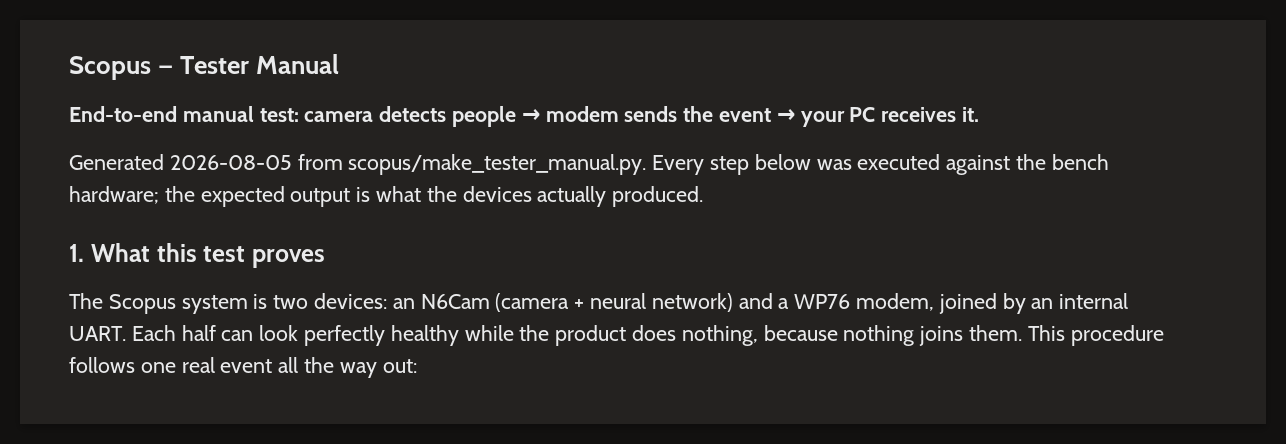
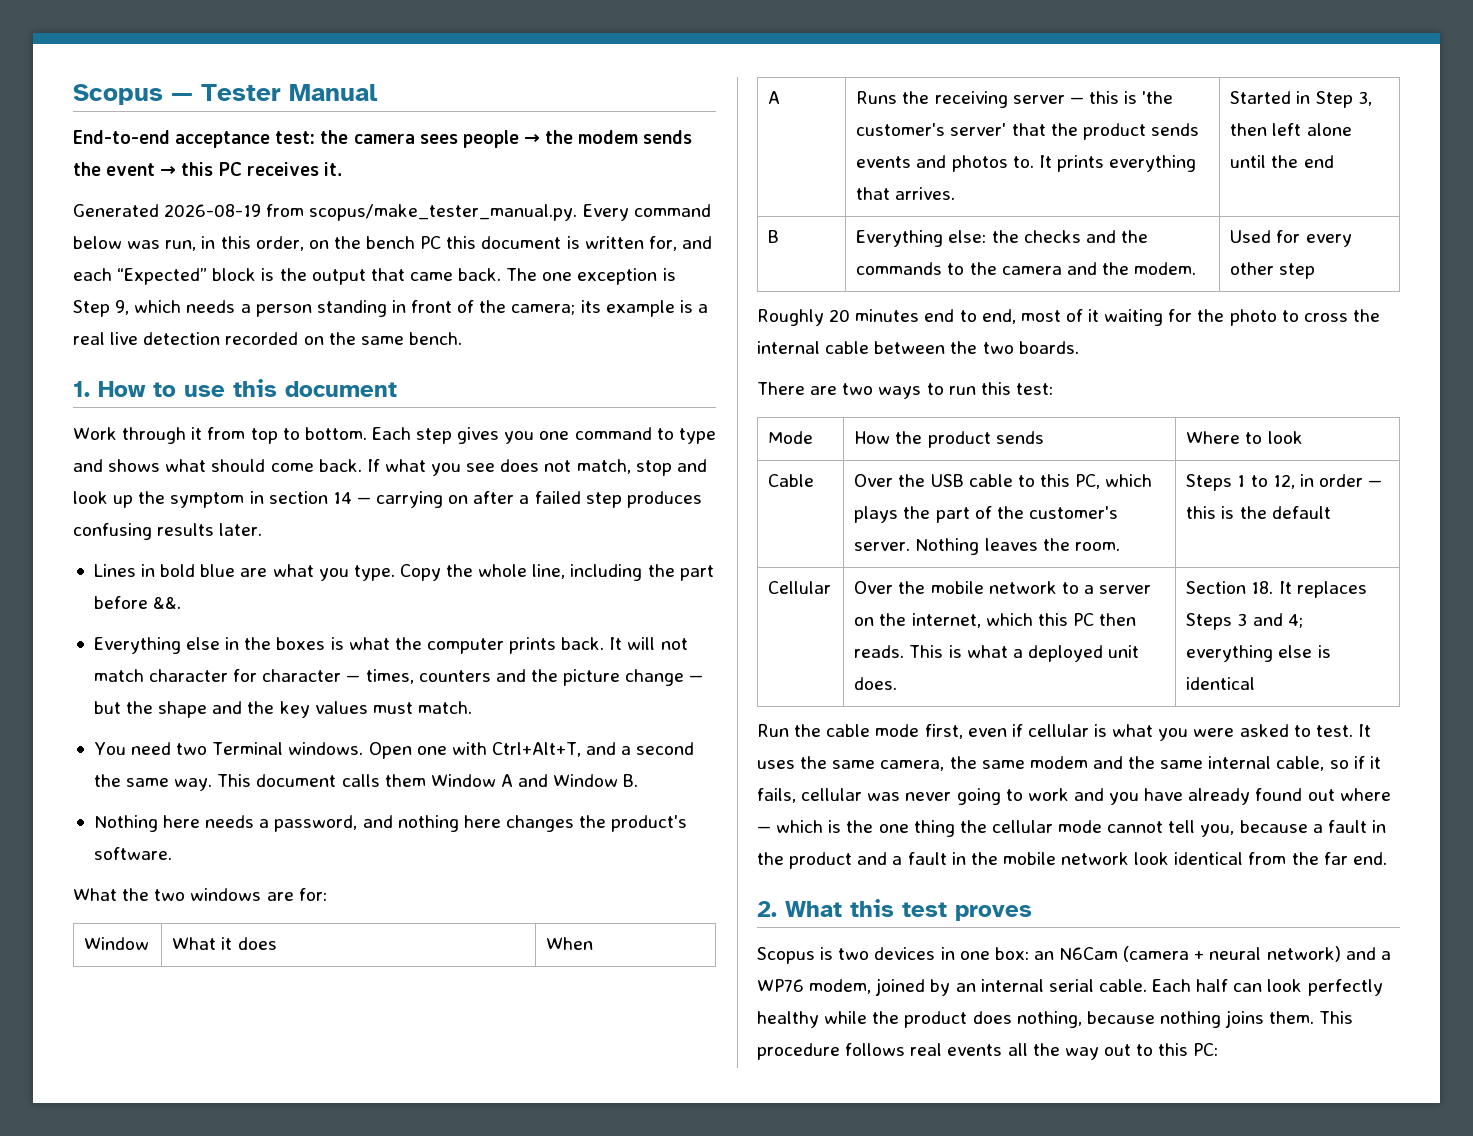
- End-to-end manual test: camera detects people → modem sends the event → your PC receives it.
+ End-to-end acceptance test: the camera sees people → the modem sends the event → this PC receives it.
- Generated 2026-08-05 from scopus/make_tester_manual.py. Every step below was executed against the bench hardware; the expected output is what the devices actually produced.
- 1. What this test proves
- The Scopus system is two devices: an N6Cam (camera + neural network) and a WP76 modem, joined by an internal UART.
+ Generated 2026-08-19 from scopus/make_tester_manual.py. Every command below was run, in this order, on the bench PC this document is written for, and each “Expected” block is the output that came back. The one exception is Step 9, which needs a person standing in front of the camera; its example is a real live detection recorded on the same bench.
+ 1. How to use this document
+ Work through it from top to bottom. Each step gives you one command to type and shows what should come back. If what you see does not match, stop and look up the symptom in section 14 — carrying on after a failed step produces confusing results later.
+ Lines in bold blue are what you type. Copy the whole line, including the part before &&.
+ Everything else in the boxes is what the computer prints back. It will not match character for character — times, counters and the picture change — but the shape and the key values must match.
+ You need two Terminal windows. Open one with Ctrl+Alt+T, and a second the same way. This document calls them Window A and Window B.
+ Nothing here needs a password, and nothing here changes the product's software.
+ What the two windows are for:
+ Window | What it does | When
+ A | Runs the receiving server — this is 'the customer's server' that the product sends events and photos to. It prints everything that arrives. | Started in Step 3, then left alone until the end
+ B | Everything else: the checks and the commands to the camera and the modem. | Used for every other step
+ Roughly 20 minutes end to end, most of it waiting for the photo to cross the internal cable between the two boards.
+ There are two ways to run this test:
+ Mode | How the product sends | Where to look
+ Cable | Over the USB cable to this PC, which plays the part of the customer's server. Nothing leaves the room. | Steps 1 to 12, in order — this is the default
+ Cellular | Over the mobile network to a server on the internet, which this PC then reads. This is what a deployed unit does. | Section 18. It replaces Steps 3 and 4; everything else is identical
+ Run the cable mode first, even if cellular is what you were asked to test. It uses the same camera, the same modem and the same internal cable, so if it fails, cellular was never going to work and you have already found out where — which is the one thing the cellular mode cannot tell you, because a fault in the product and a fault in the mobile network look identical from the far end.
+ 2. What this test proves
+ Scopus is two devices in one box: an N6Cam (camera + neural network) and a WP76 modem, joined by an internal serial cable.
- This procedure follows one real event all the way out:
+ This procedure follows real events all the way out to this PC:

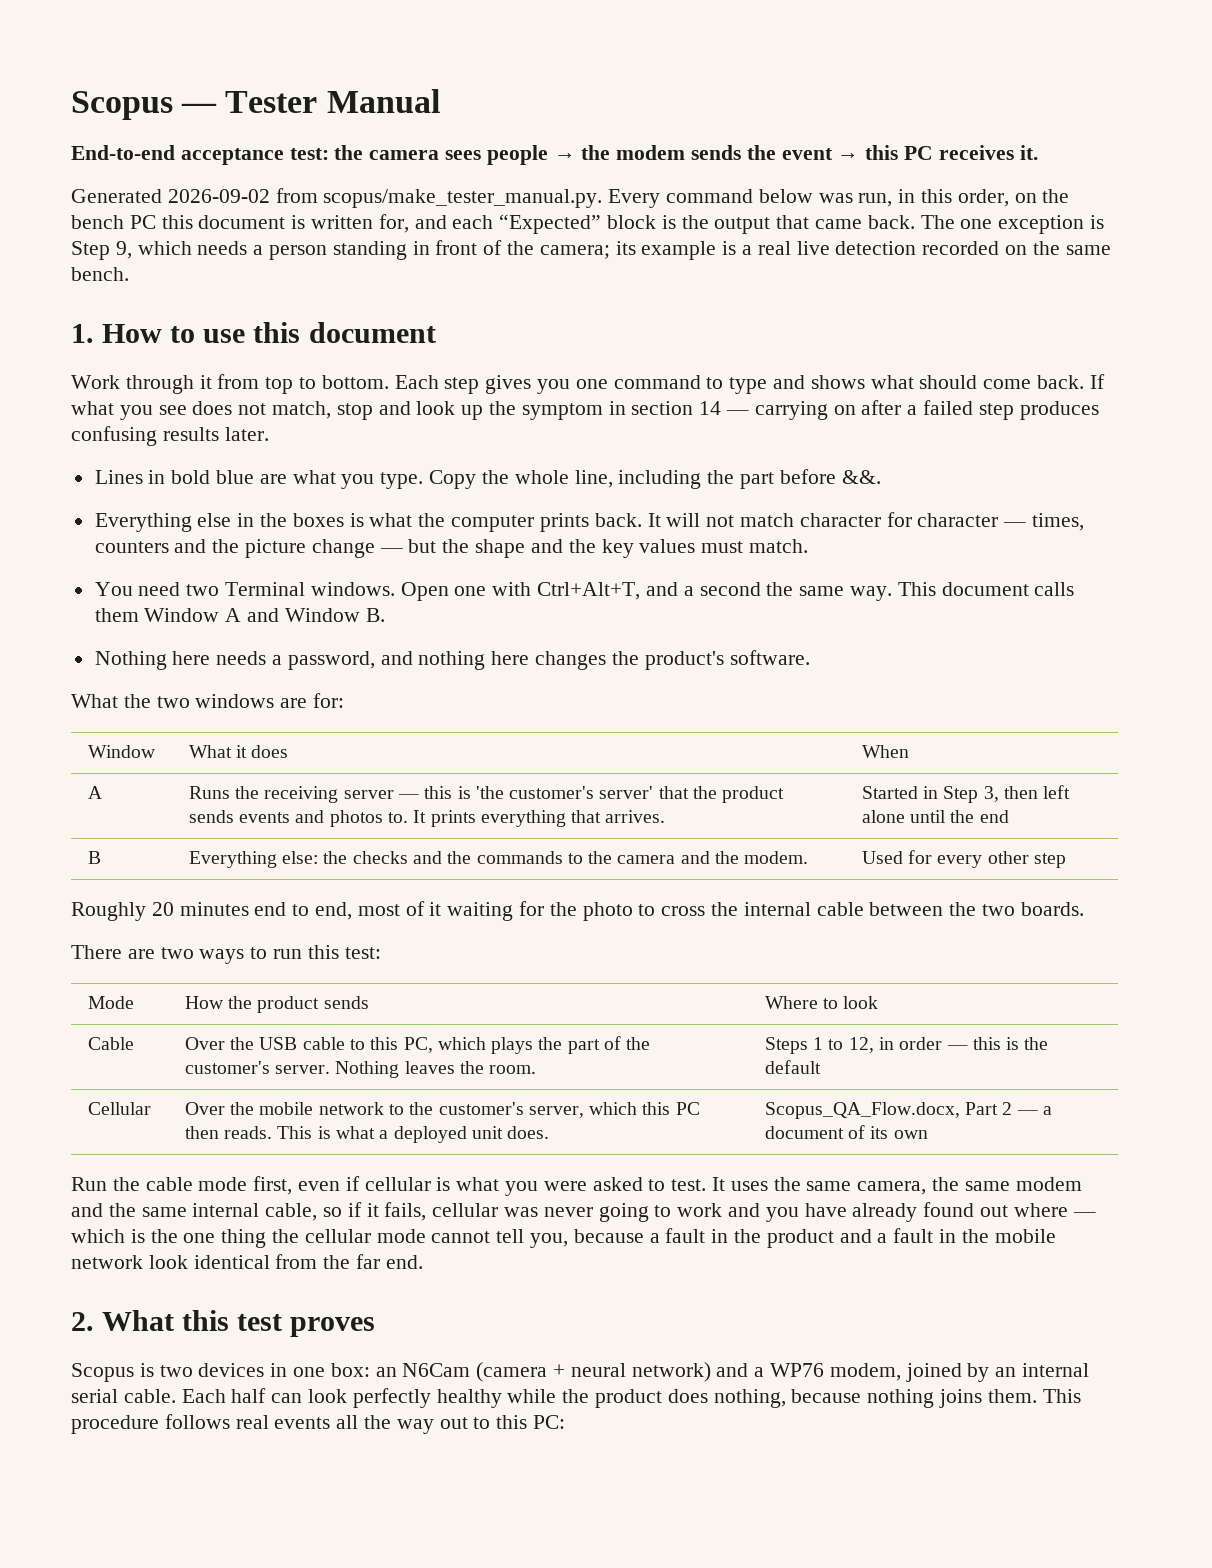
- Generated 2026-08-19 from scopus/make_tester_manual.py. Every command below was run, in this order, on the bench PC this document is written for, and each “Expected” block is the output that came back.
+ Generated 2026-09-02 from scopus/make_tester_manual.py. Every command below was run, in this order, on the bench PC this document is written for, and each “Expected” block is the output that came back.
- Cellular | Over the mobile network to a server on the internet, which this PC then reads. This is what a deployed unit does. | Section 18. It replaces Steps 3 and 4; everything else is identical
+ Cellular | Over the mobile network to the customer's server, which this PC then reads. This is what a deployed unit does. | Scopus_QA_Flow.docx, Part 2 — a document of its own

